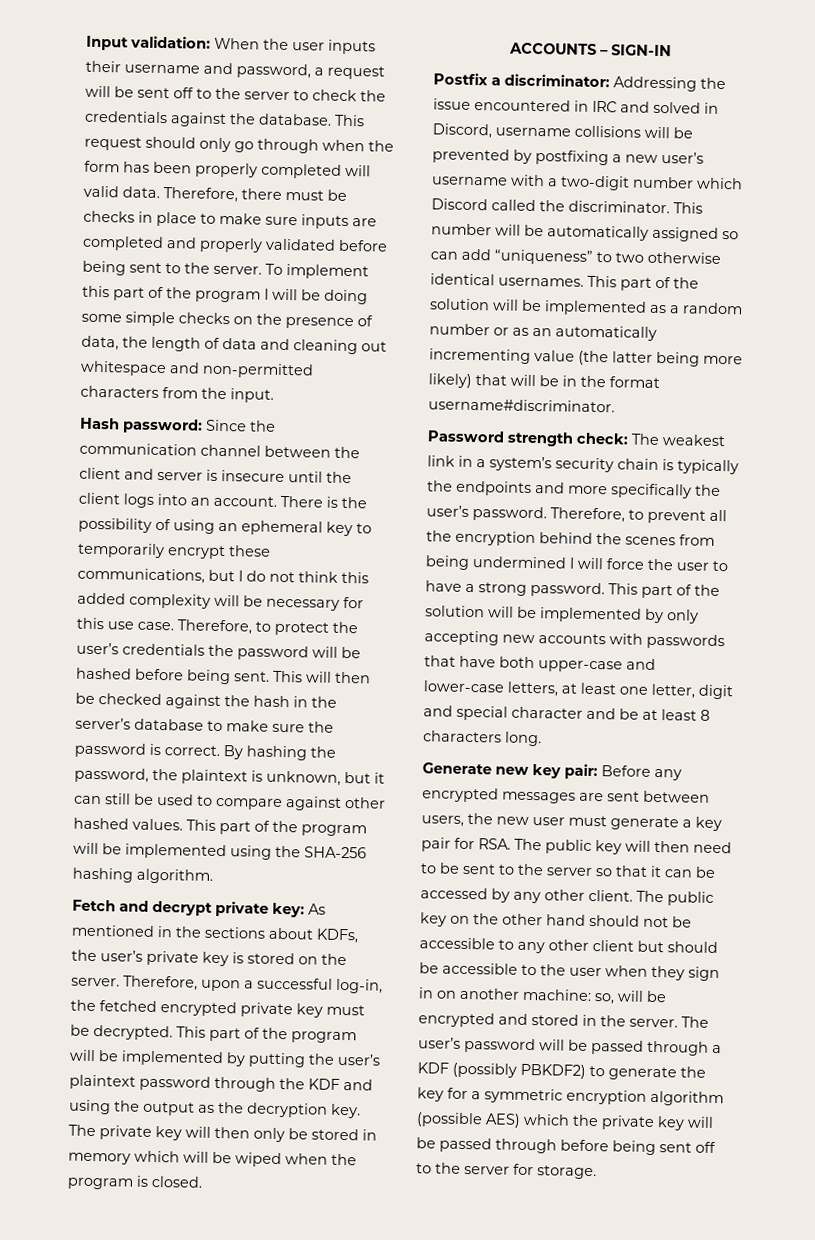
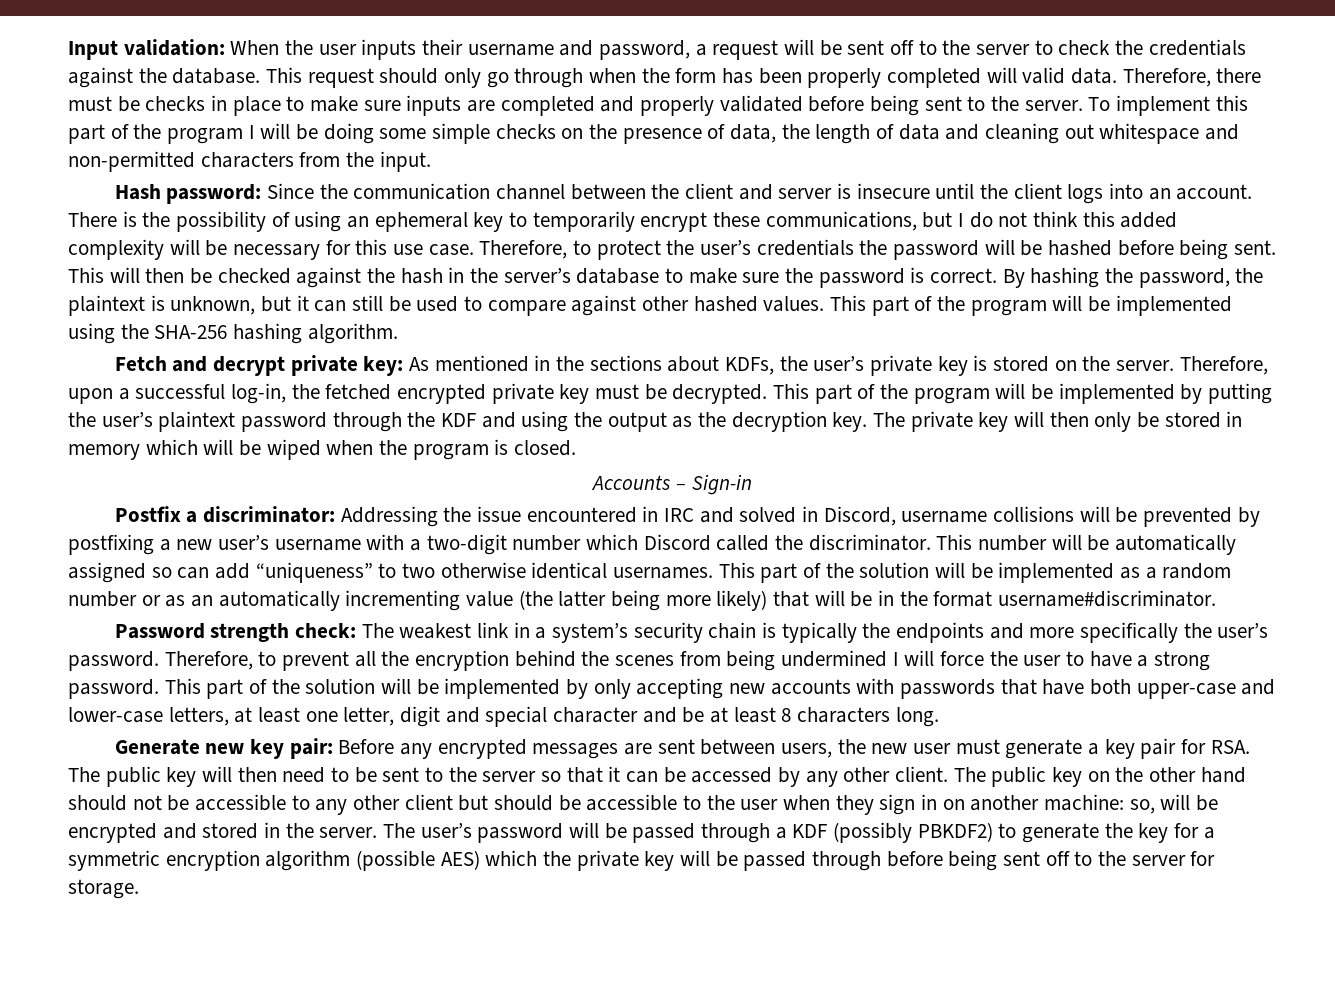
- ACCOUNTS – SIGN-IN
+ Accounts – Sign-in

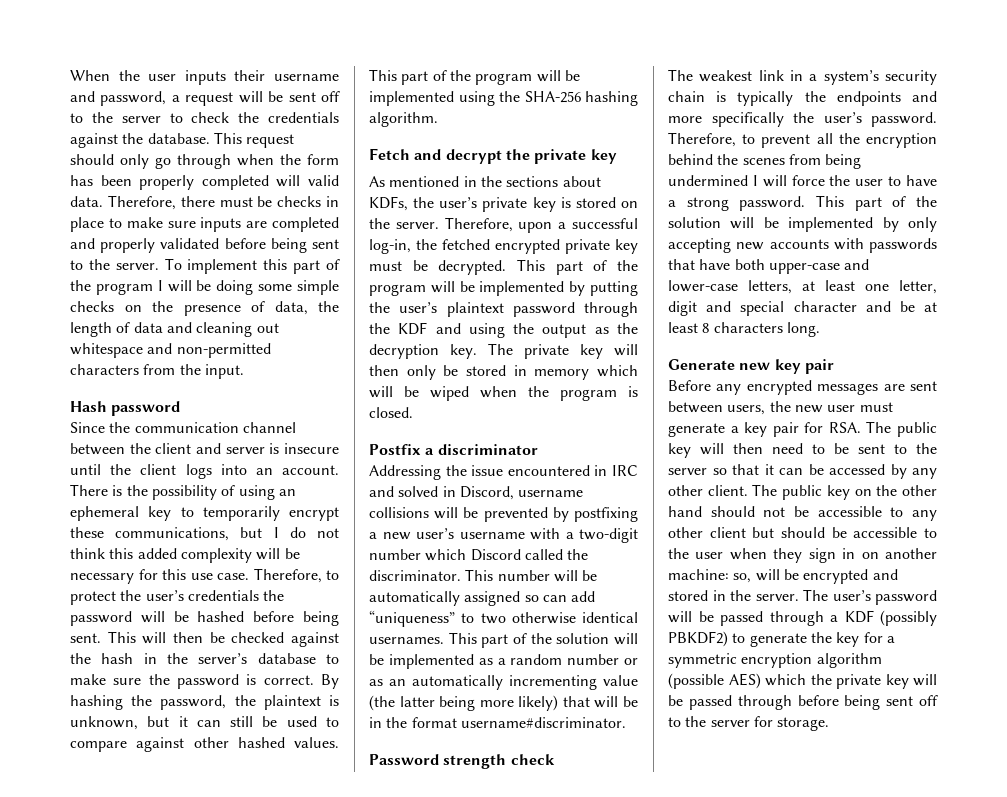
- Input validation: When the user inputs their username and password, a request will be sent off to the server to check the credentials against the database.
+ When the user inputs their username and password, a request will be sent off to the server to check the credentials against the database.
- Hash password: Since the communication channel between the client and server is insecure until the client logs into an account.
+ Hash password
+ Since the communication channel between the client and server is insecure until the client logs into an account.
- Fetch and decrypt private key: As mentioned in the sections about KDFs, the user’s private key is stored on the server.
+ Fetch and decrypt the private key
+ As mentioned in the sections about KDFs, the user’s private key is stored on the server.
- Accounts – Sign-in
- Postfix a discriminator: Addressing the issue encountered in IRC and solved in Discord, username collisions will be prevented by postfixing a new user’s username with a two-digit number which Discord called the discriminator.
+ Postfix a discriminator
+ Addressing the issue encountered in IRC and solved in Discord, username collisions will be prevented by postfixing a new user’s username with a two-digit number which Discord called the discriminator.
- Password strength check: The weakest link in a system’s security chain is typically the endpoints and more specifically the user’s password.
+ Password strength check
+ The weakest link in a system’s security chain is typically the endpoints and more specifically the user’s password.
- Generate new key pair: Before any encrypted messages are sent between users, the new user must generate a key pair for RSA. The public key will then need to be sent to the server so that it can be accessed by any other client.
+ Generate new key pair
+ Before any encrypted messages are sent between users, the new user must generate a key pair for RSA. The public key will then need to be sent to the server so that it can be accessed by any other client.

